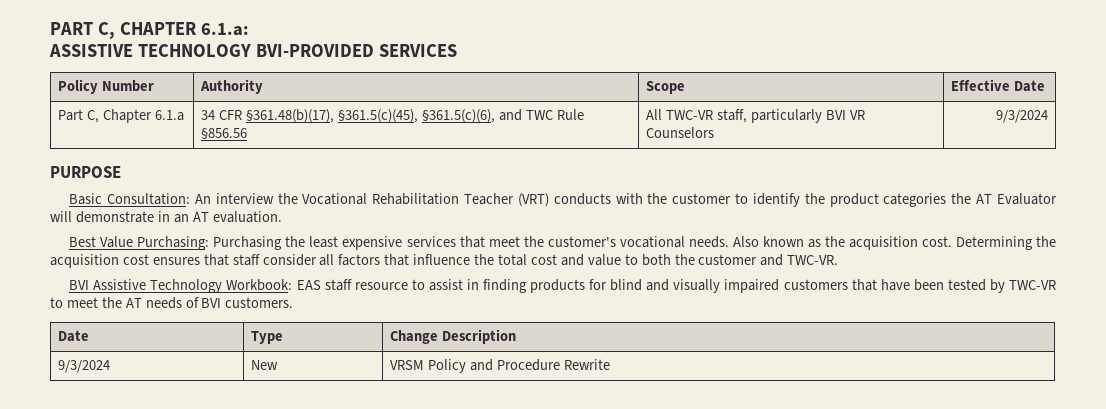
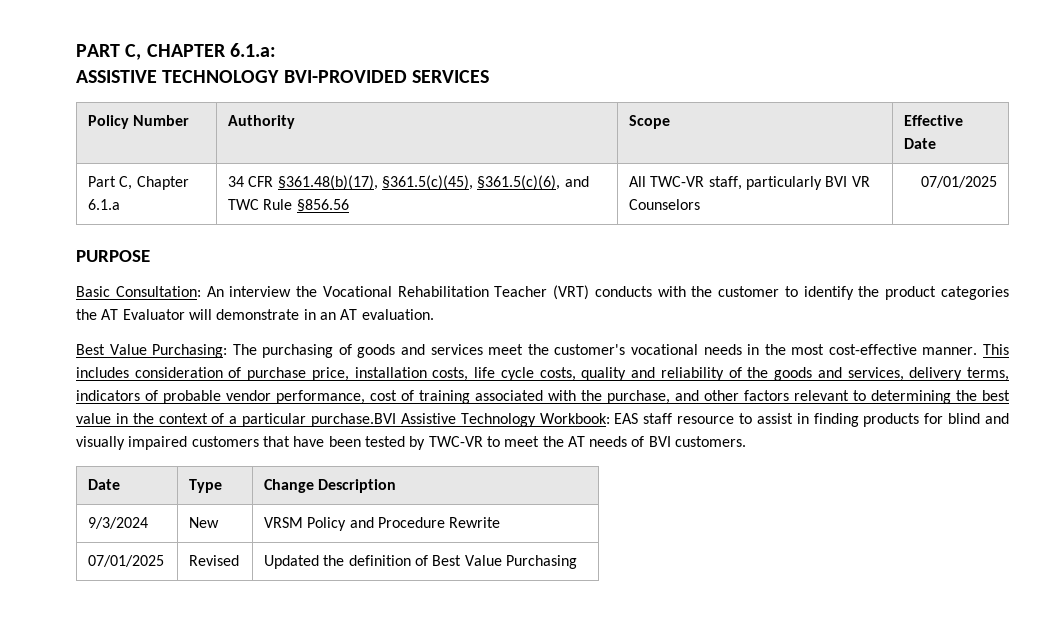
- Part C, Chapter 6.1.a | 34 CFR §361.48(b)(17), §361.5(c)(45), §361.5(c)(6), and TWC Rule §856.56 | All TWC-VR staff, particularly BVI VR Counselors | 9/3/2024
+ Part C, Chapter 6.1.a | 34 CFR §361.48(b)(17), §361.5(c)(45), §361.5(c)(6), and TWC Rule §856.56 | All TWC-VR staff, particularly BVI VR Counselors | 07/01/2025
- Best Value Purchasing: Purchasing the least expensive services that meet the customer's vocational needs. Also known as the acquisition cost. Determining the acquisition cost ensures that staff consider all factors that influence the total cost and value to both the customer and TWC-VR.
- BVI Assistive Technology Workbook: EAS staff resource to assist in finding products for blind and visually impaired customers that have been tested by TWC-VR to meet the AT needs of BVI customers.
+ Best Value Purchasing: The purchasing of goods and services meet the customer's vocational needs in the most cost-effective manner. This includes consideration of purchase price, installation costs, life cycle costs, quality and reliability of the goods and services, delivery terms, indicators of probable vendor performance, cost of training associated with the purchase, and other factors relevant to determining the best value in the context of a particular purchase.BVI Assistive Technology Workbook: EAS staff resource to assist in finding products for blind and visually impaired customers that have been tested by TWC-VR to meet the AT needs of BVI customers.
+ 07/01/2025 | Revised | Updated the definition of Best Value Purchasing

